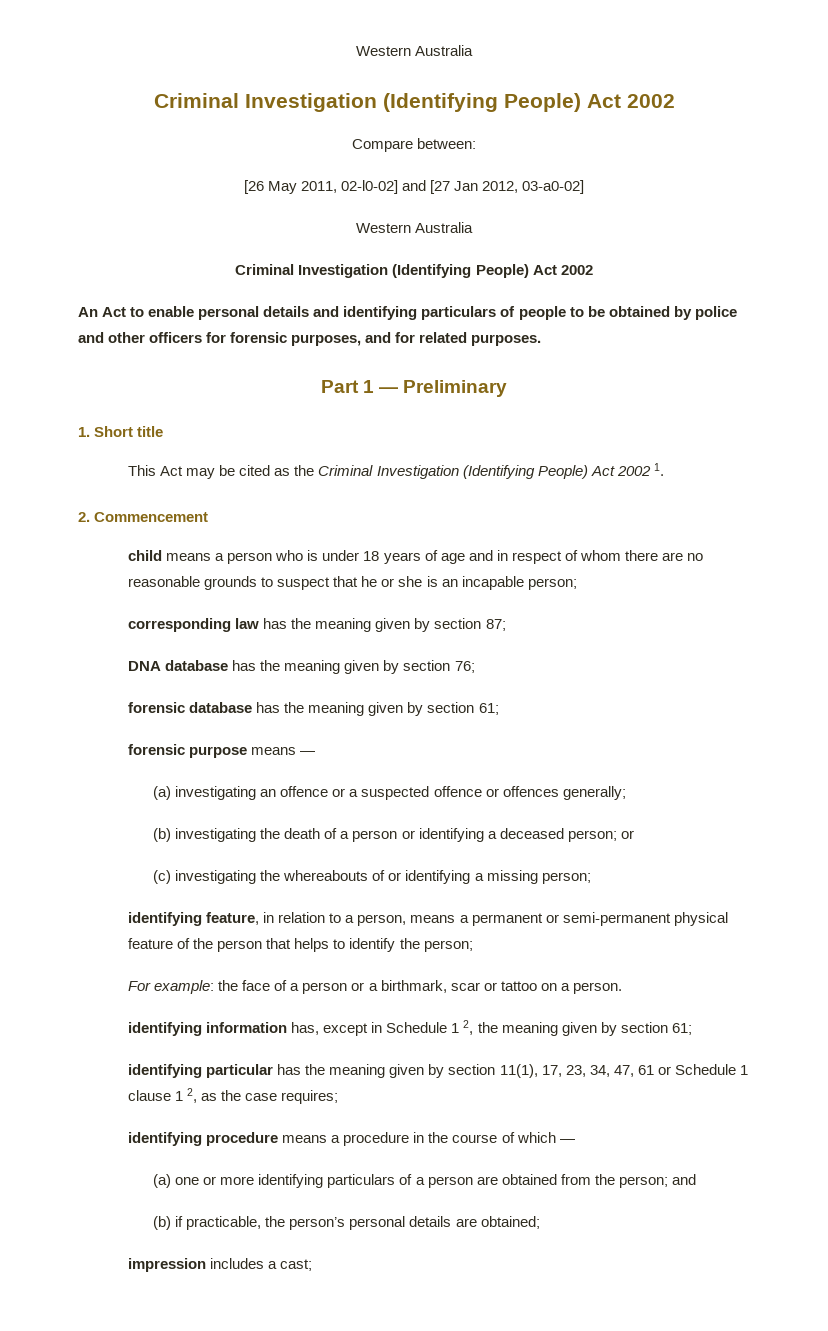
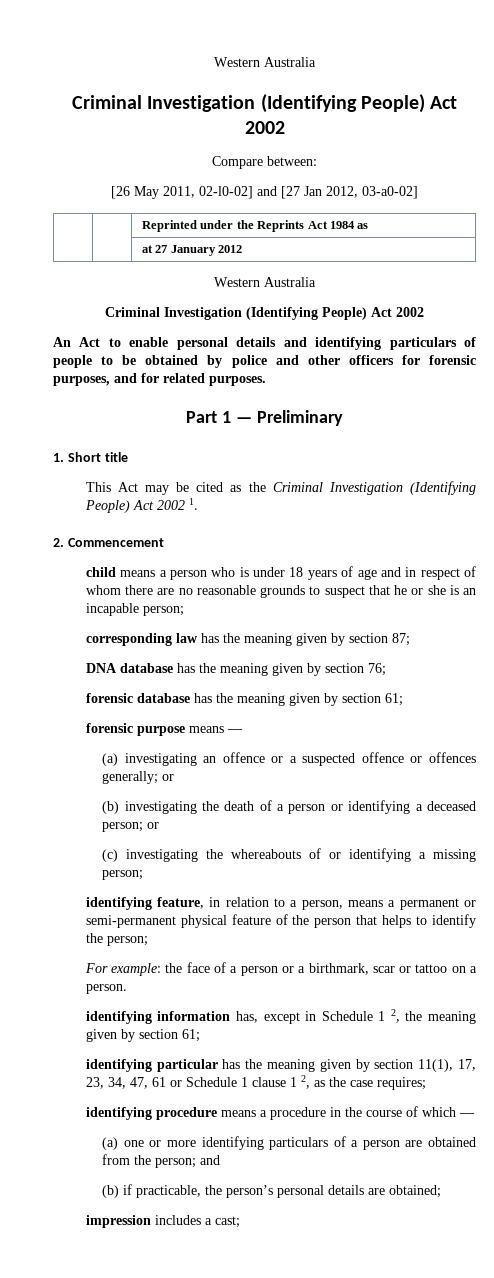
+ | | Reprinted under the Reprints Act 1984 as
+ | | at 27 January 2012
- (a) investigating an offence or a suspected offence or offences generally;
+ (a) investigating an offence or a suspected offence or offences generally; or

